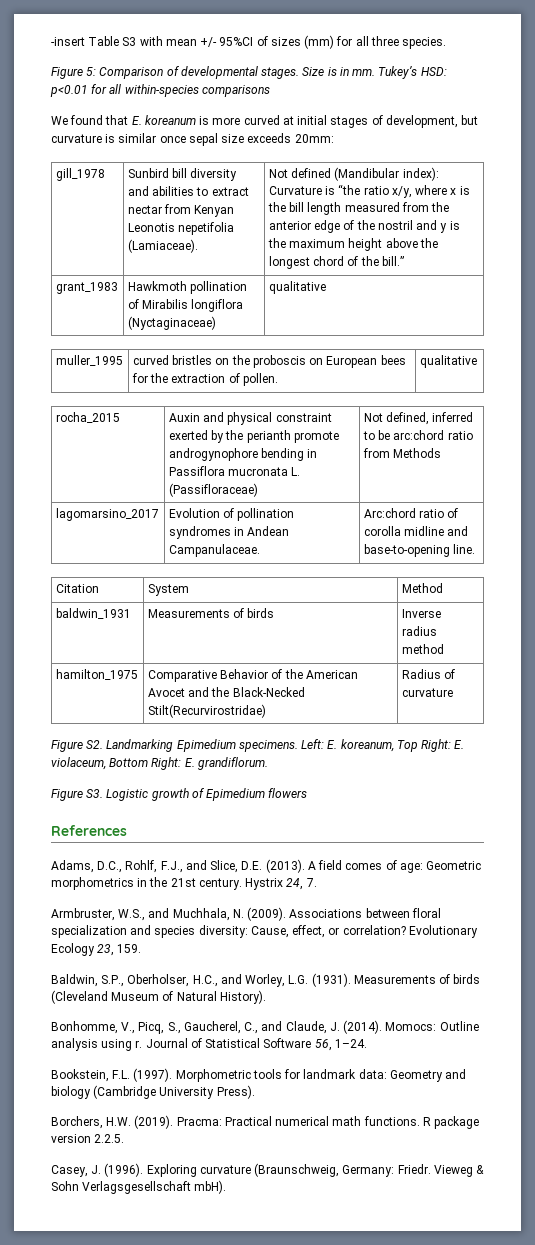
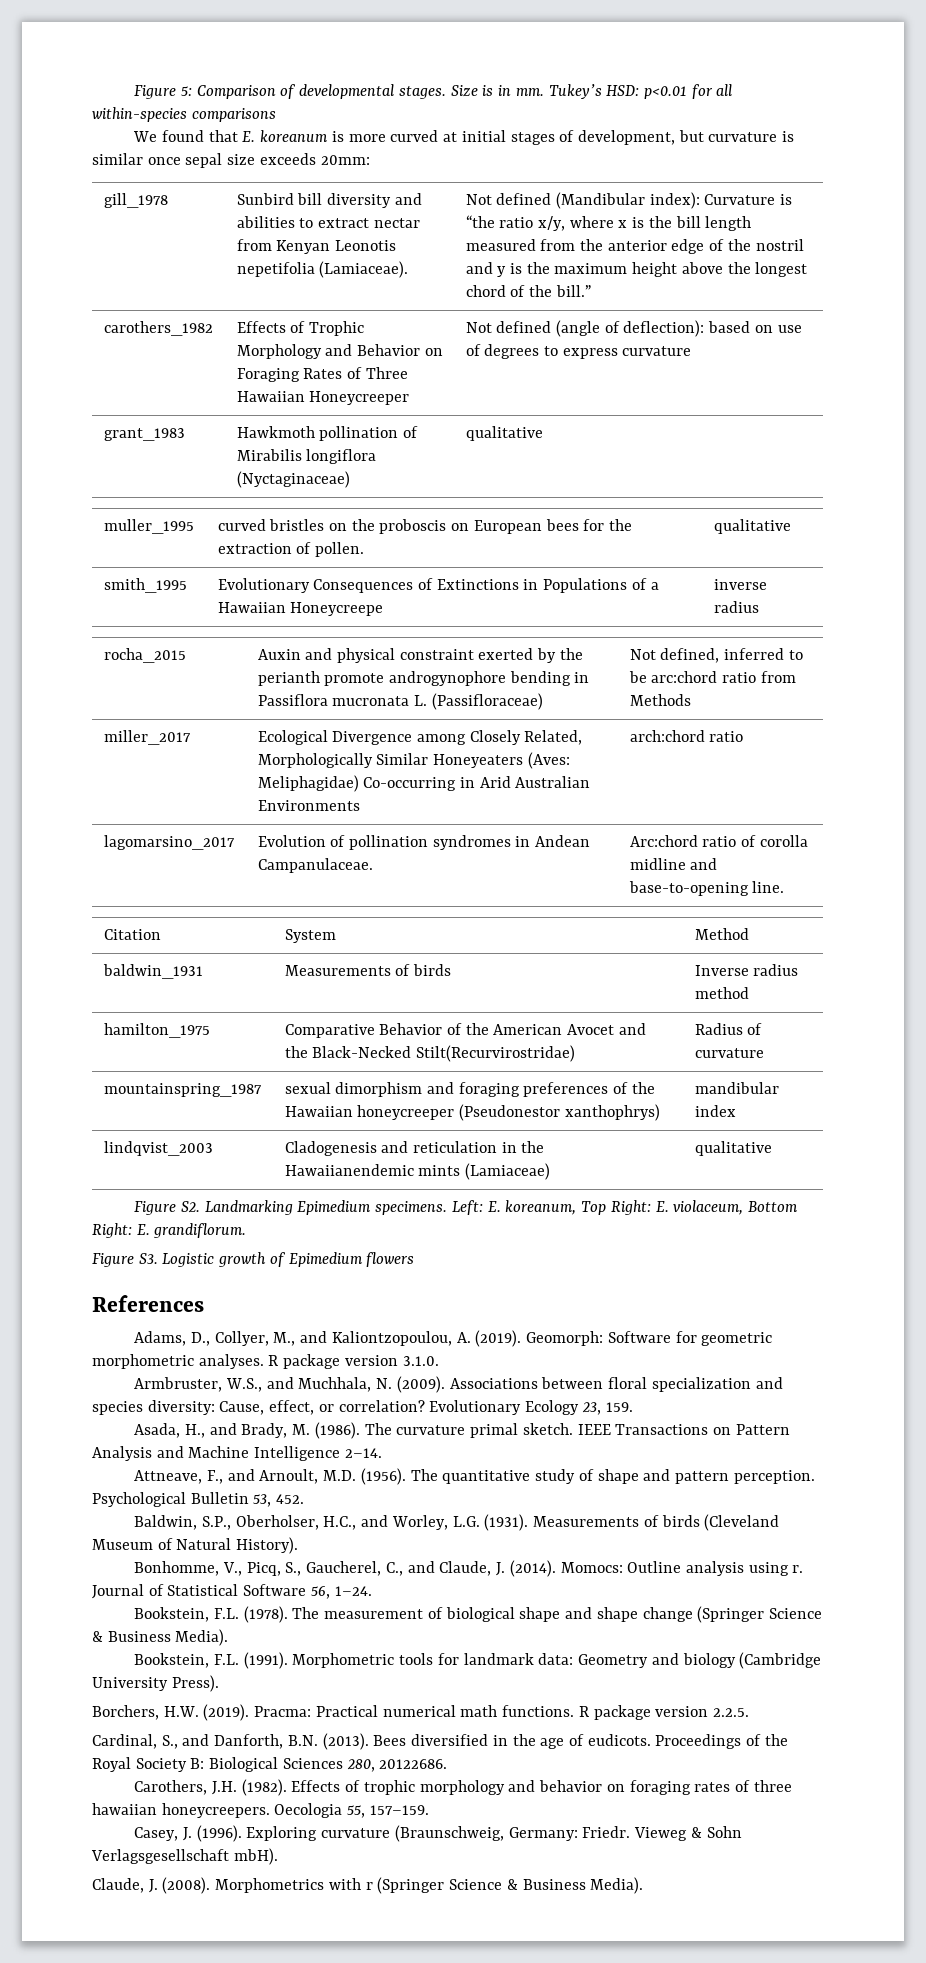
- -insert Table S3 with mean +/- 95%CI of sizes (mm) for all three species.
+ carothers_1982 | Effects of Trophic Morphology and Behavior on Foraging Rates of Three Hawaiian Honeycreeper | Not defined (angle of deflection): based on use of degrees to express curvature
+ smith_1995 | Evolutionary Consequences of Extinctions in Populations of a Hawaiian Honeycreepe | inverse radius
+ miller_2017 | Ecological Divergence among Closely Related, Morphologically Similar Honeyeaters (Aves: Meliphagidae) Co-occurring in Arid Australian Environments | arch:chord ratio
+ mountainspring_1987 | sexual dimorphism and foraging preferences of the Hawaiian honeycreeper (Pseudonestor xanthophrys) | mandibular index
+ lindqvist_2003 | Cladogenesis and reticulation in the Hawaiianendemic mints (Lamiaceae) | qualitative
- Adams, D.C., Rohlf, F.J., and Slice, D.E. (2013). A field comes of age: Geometric morphometrics in the 21st century. Hystrix 24, 7.
+ Adams, D., Collyer, M., and Kaliontzopoulou, A. (2019). Geomorph: Software for geometric morphometric analyses. R package version 3.1.0.
+ Asada, H., and Brady, M. (1986). The curvature primal sketch. IEEE Transactions on Pattern Analysis and Machine Intelligence 2–14.
+ Attneave, F., and Arnoult, M.D. (1956). The quantitative study of shape and pattern perception. Psychological Bulletin 53, 452.
- Bookstein, F.L. (1997).
+ Bookstein, F.L. (1978). The measurement of biological shape and shape change (Springer Science & Business Media).
+ Bookstein, F.L. (1991).
+ Cardinal, S., and Danforth, B.N. (2013). Bees diversified in the age of eudicots. Proceedings of the Royal Society B: Biological Sciences 280, 20122686.
+ Carothers, J.H. (1982). Effects of trophic morphology and behavior on foraging rates of three hawaiian honeycreepers. Oecologia 55, 157–159.
+ Claude, J. (2008). Morphometrics with r (Springer Science & Business Media).

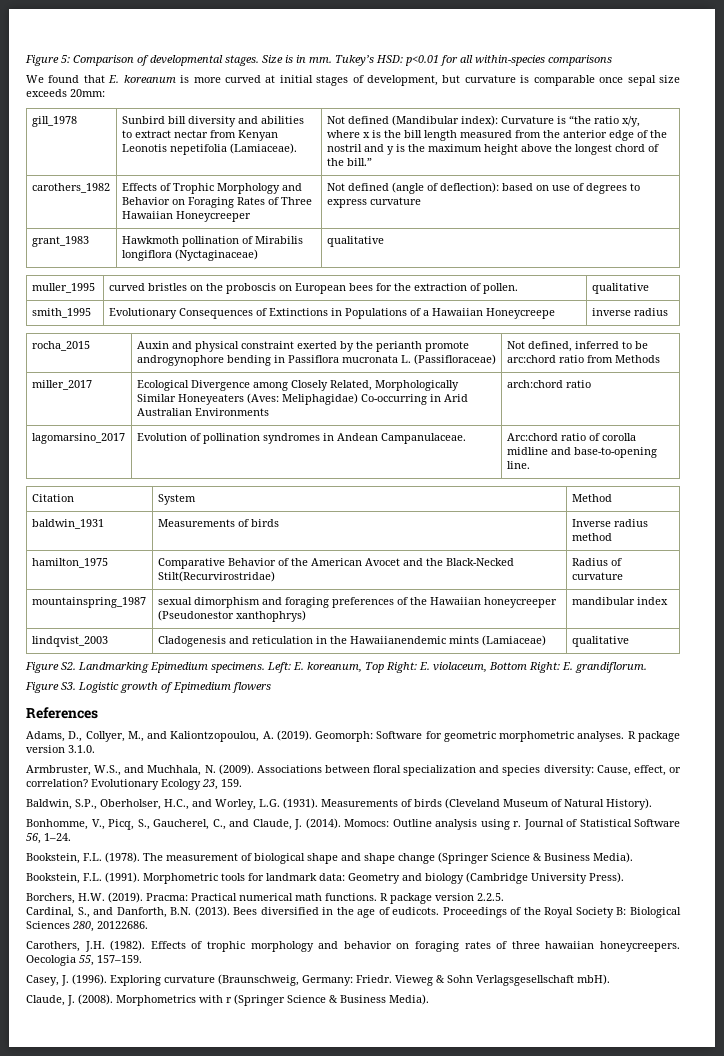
- We found that E. koreanum is more curved at initial stages of development, but curvature is similar once sepal size exceeds 20mm:
+ We found that E. koreanum is more curved at initial stages of development, but curvature is comparable once sepal size exceeds 20mm:
- Asada, H., and Brady, M. (1986). The curvature primal sketch. IEEE Transactions on Pattern Analysis and Machine Intelligence 2–14.
- Attneave, F., and Arnoult, M.D. (1956). The quantitative study of shape and pattern perception. Psychological Bulletin 53, 452.

